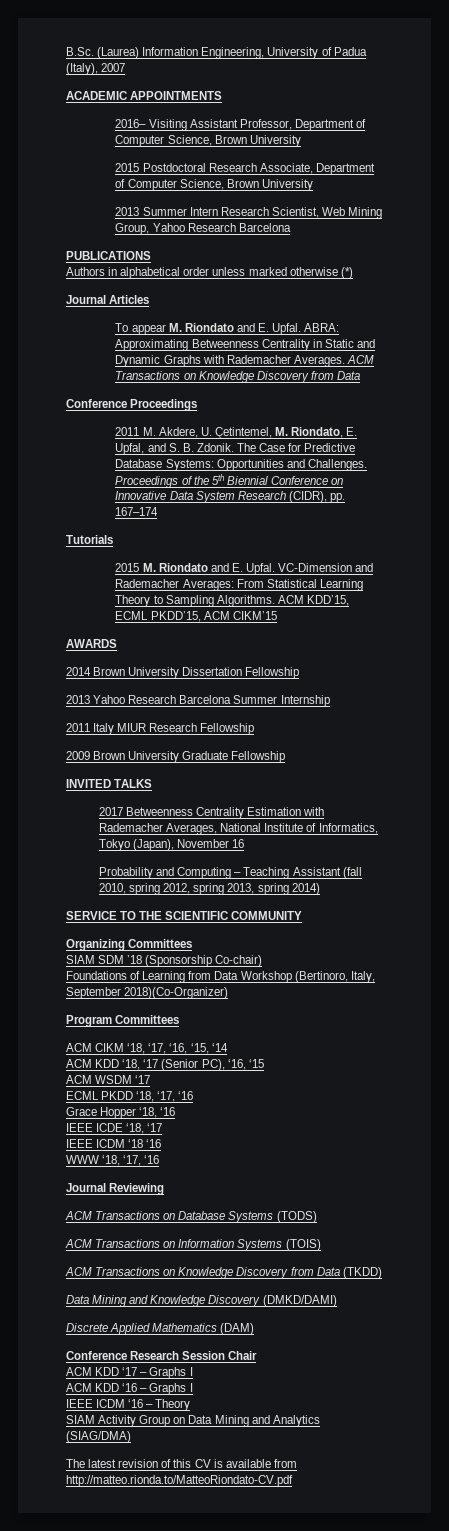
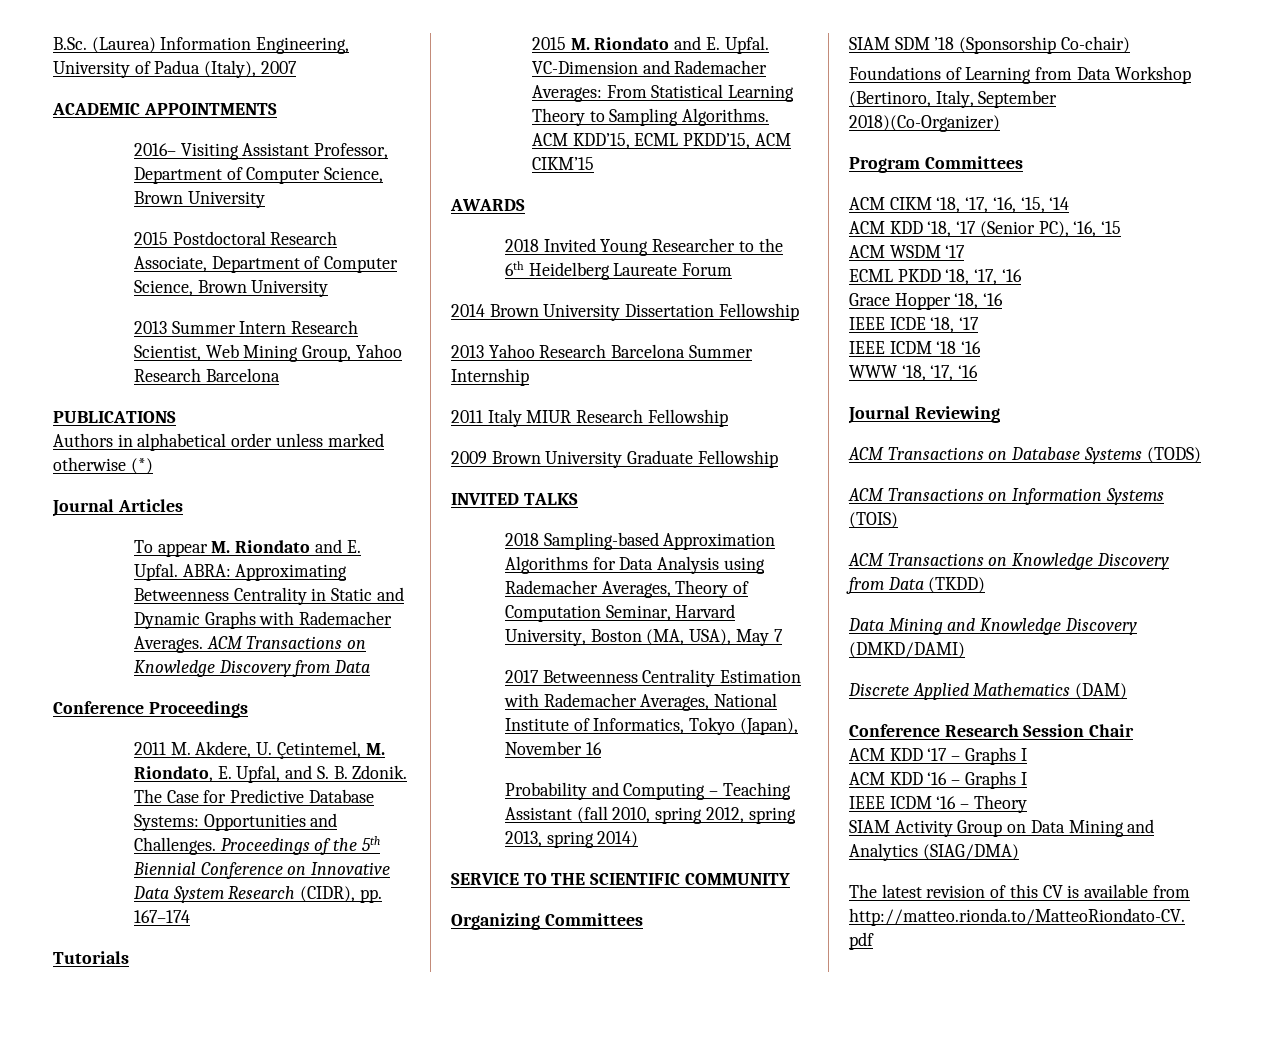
+ 2018 Invited Young Researcher to the 6th Heidelberg Laureate Forum
+ 2018 Sampling-based Approximation Algorithms for Data Analysis using Rademacher Averages, Theory of Computation Seminar, Harvard University, Boston (MA, USA), May 7

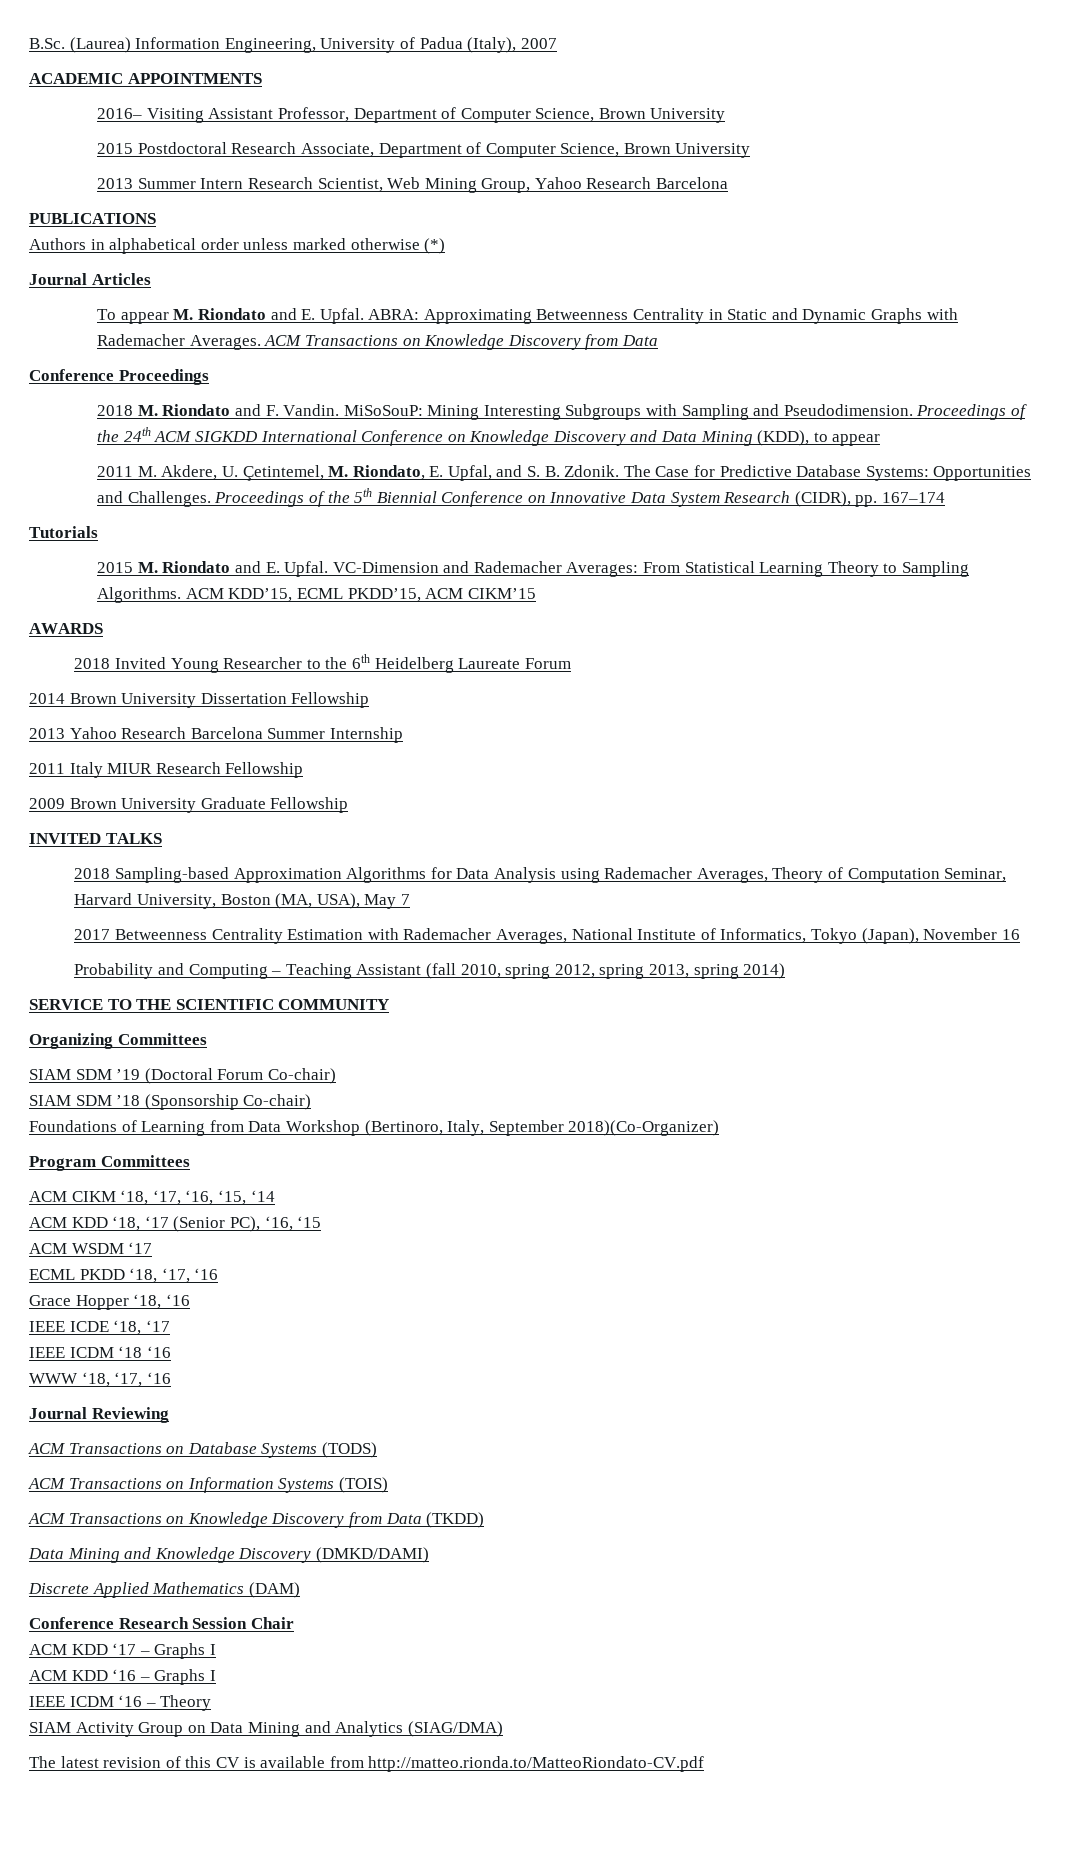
+ 2018 M. Riondato and F. Vandin. MiSoSouP: Mining Interesting Subgroups with Sampling and Pseudodimension. Proceedings of the 24th ACM SIGKDD International Conference on Knowledge Discovery and Data Mining (KDD), to appear
+ SIAM SDM ’19 (Doctoral Forum Co-chair)

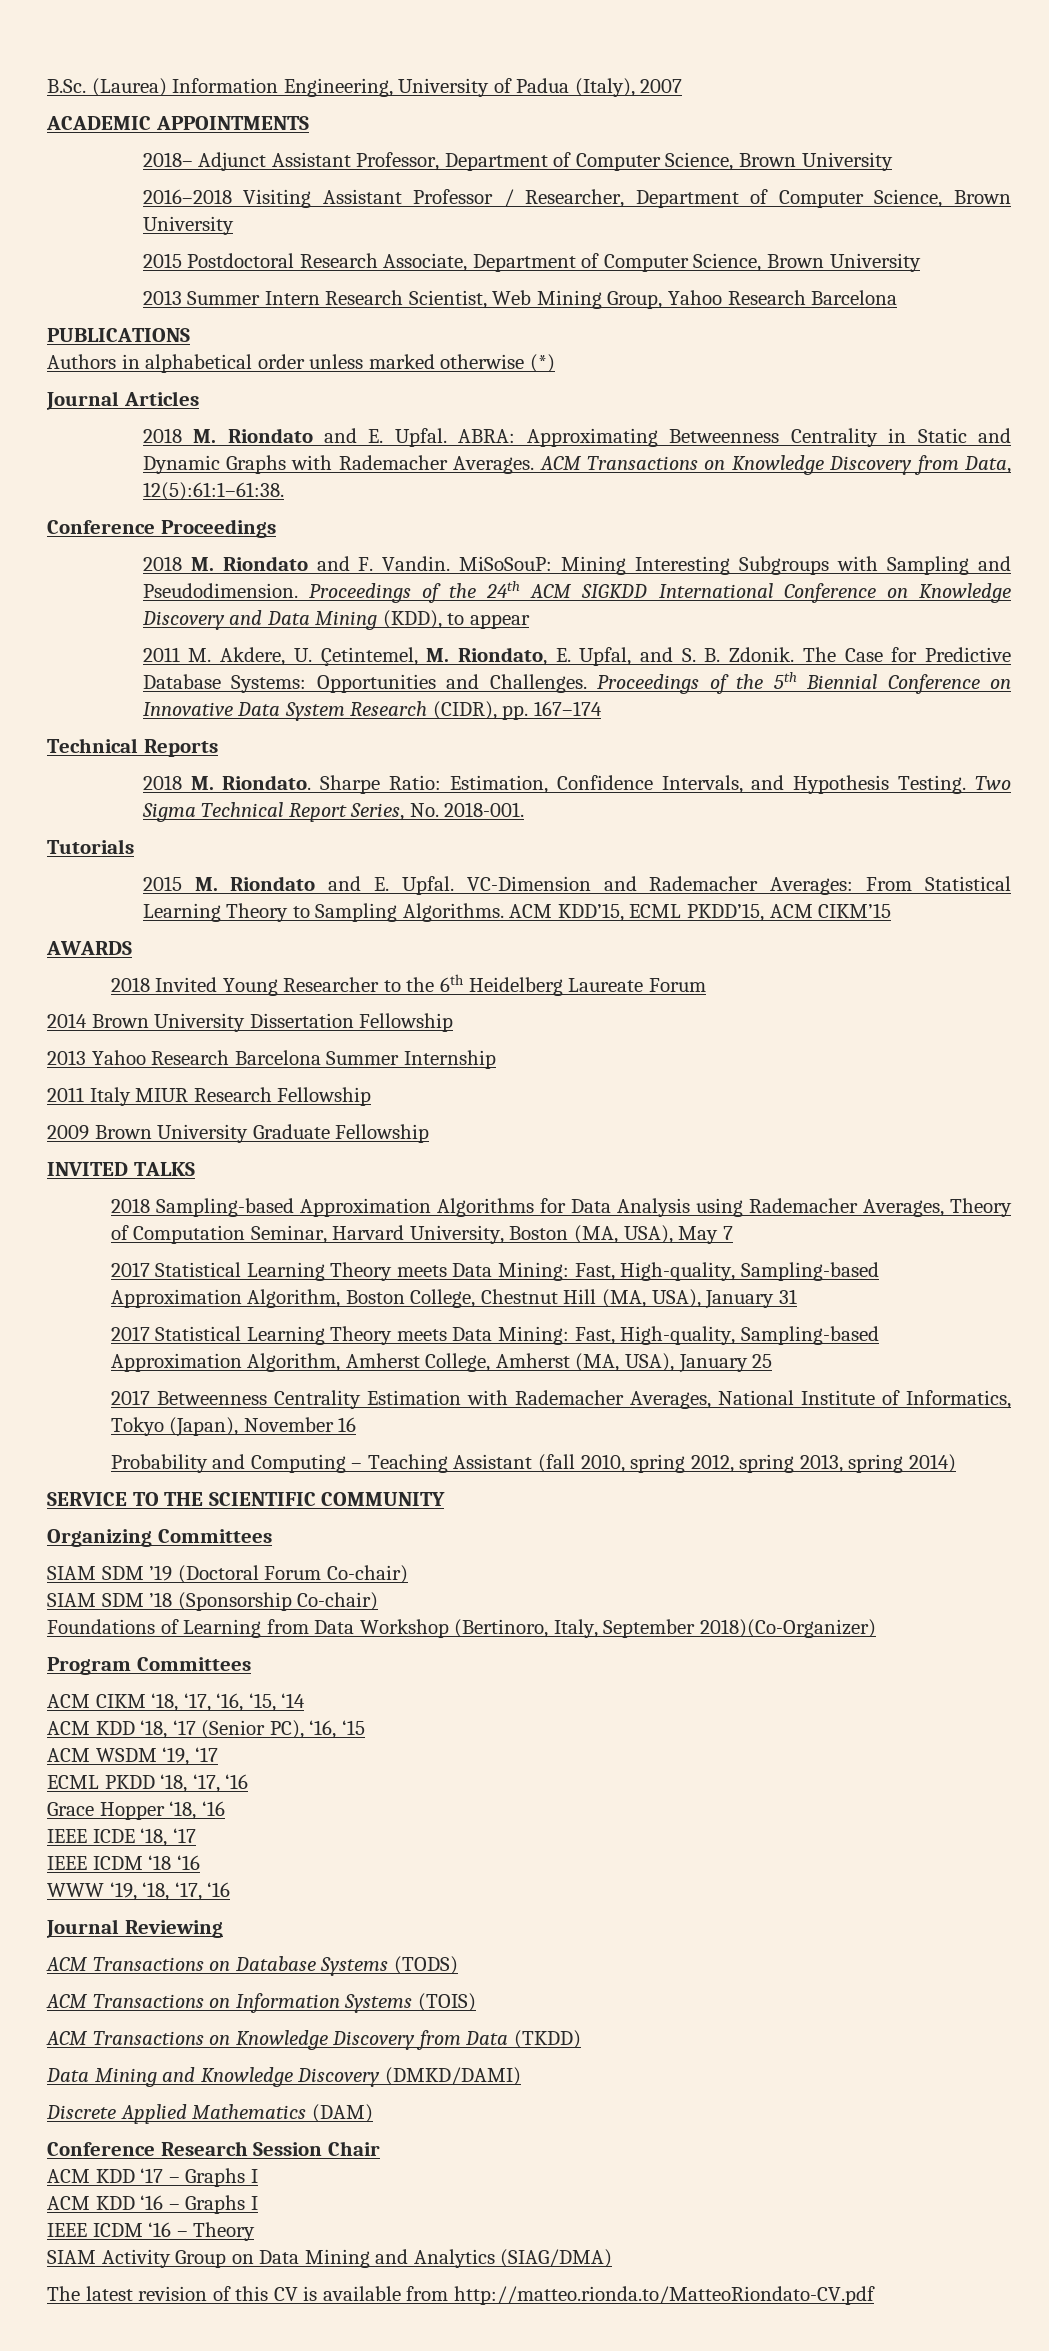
- 2016– Visiting Assistant Professor, Department of Computer Science, Brown University
+ 2018– Adjunct Assistant Professor, Department of Computer Science, Brown University
+ 2016–2018 Visiting Assistant Professor / Researcher, Department of Computer Science, Brown University
- To appear M. Riondato and E. Upfal.
+ 2018 M. Riondato and E. Upfal.
- ABRA: Approximating Betweenness Centrality in Static and Dynamic Graphs with Rademacher Averages. ACM Transactions on Knowledge Discovery from Data
+ ABRA: Approximating Betweenness Centrality in Static and Dynamic Graphs with Rademacher Averages. ACM Transactions on Knowledge Discovery from Data, 12(5):61:1–61:38.
+ Technical Reports
+ 2018 M. Riondato. Sharpe Ratio: Estimation, Confidence Intervals, and Hypothesis Testing. Two Sigma Technical Report Series, No. 2018-001.
+ 2017 Statistical Learning Theory meets Data Mining: Fast, High-quality, Sampling-based Approximation Algorithm, Boston College, Chestnut Hill (MA, USA), January 31
+ 2017 Statistical Learning Theory meets Data Mining: Fast, High-quality, Sampling-based Approximation Algorithm, Amherst College, Amherst (MA, USA), January 25
- ACM WSDM ‘17
+ ACM WSDM ‘19, ‘17
- WWW ‘18, ‘17, ‘16
+ WWW ‘19, ‘18, ‘17, ‘16

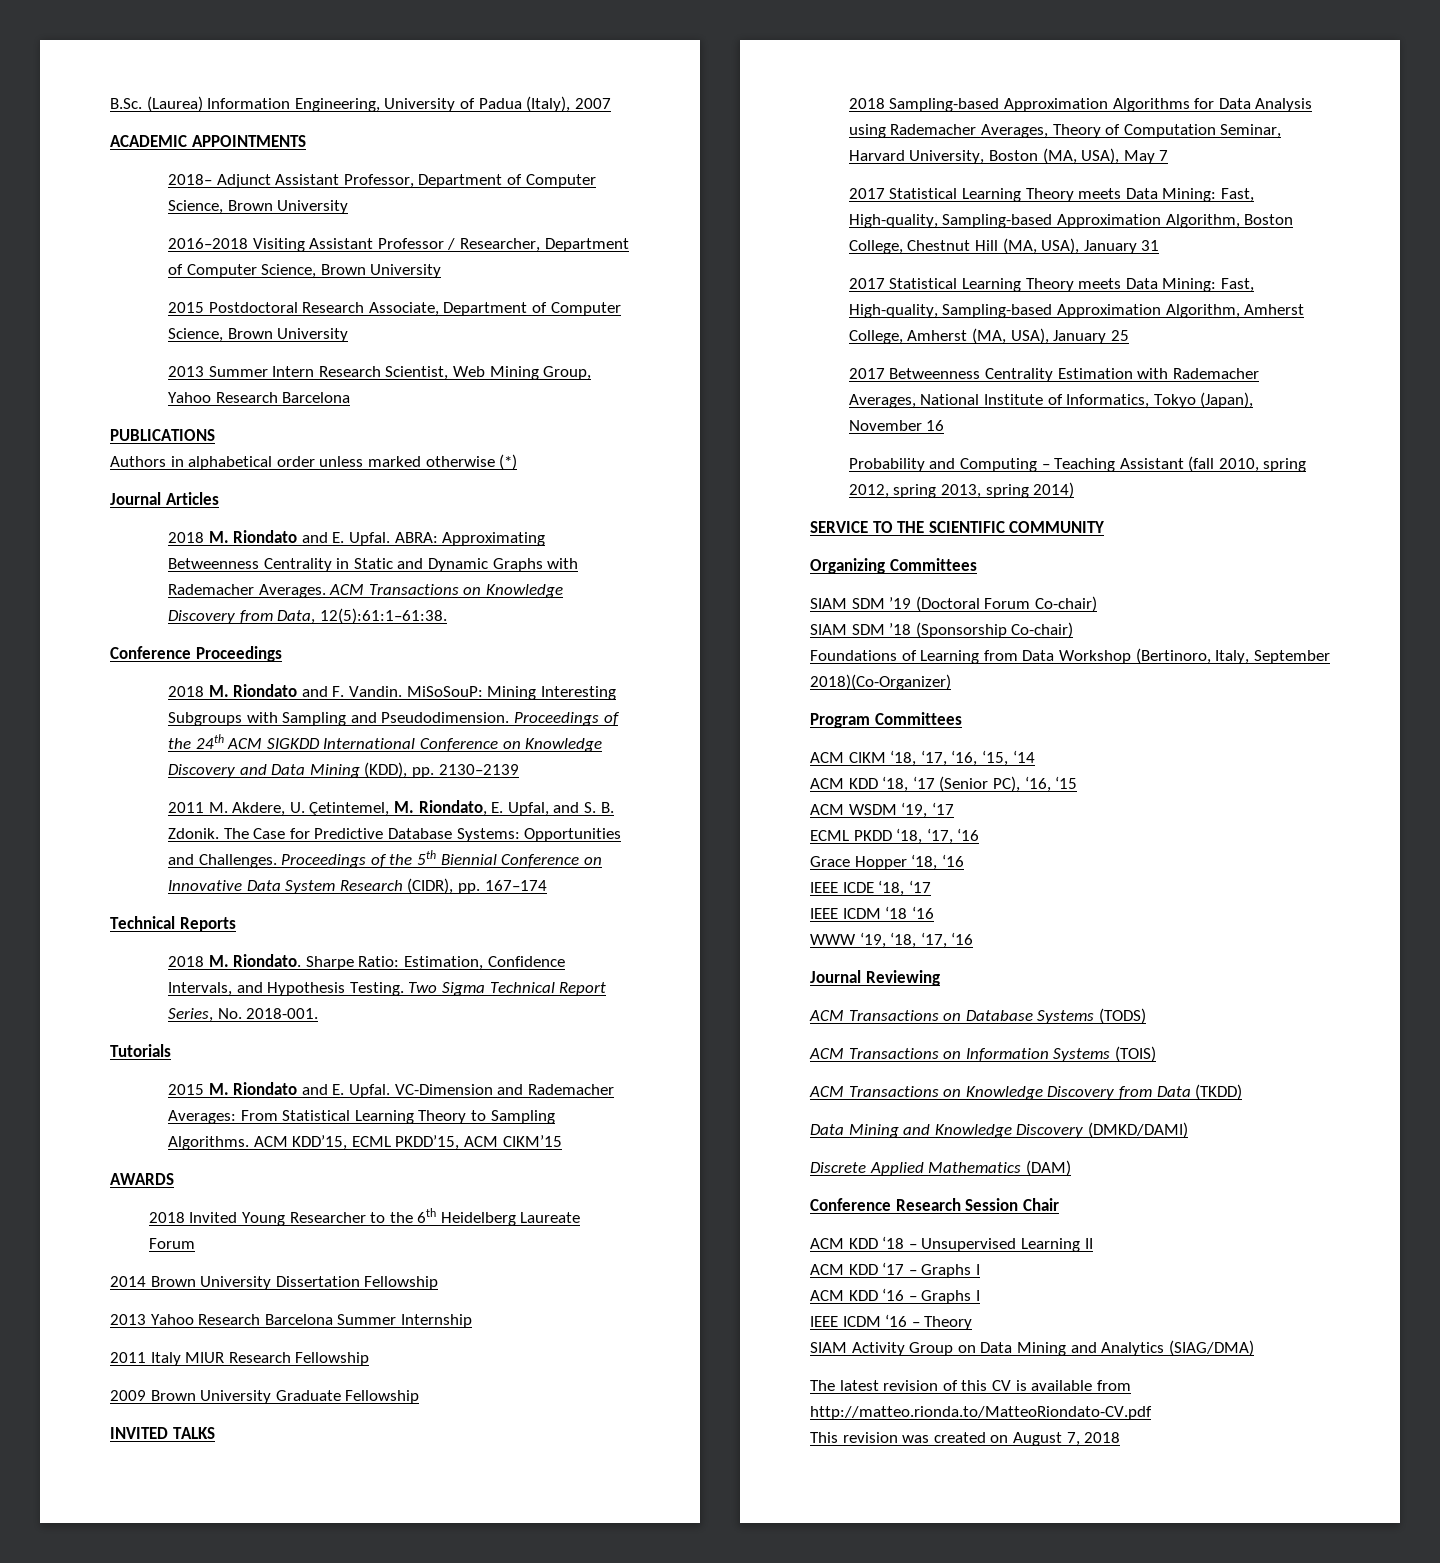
- Proceedings of the 24th ACM SIGKDD International Conference on Knowledge Discovery and Data Mining (KDD), to appear
+ Proceedings of the 24th ACM SIGKDD International Conference on Knowledge Discovery and Data Mining (KDD), pp. 2130–2139
+ ACM KDD ‘18 – Unsupervised Learning II
+ This revision was created on August 7, 2018

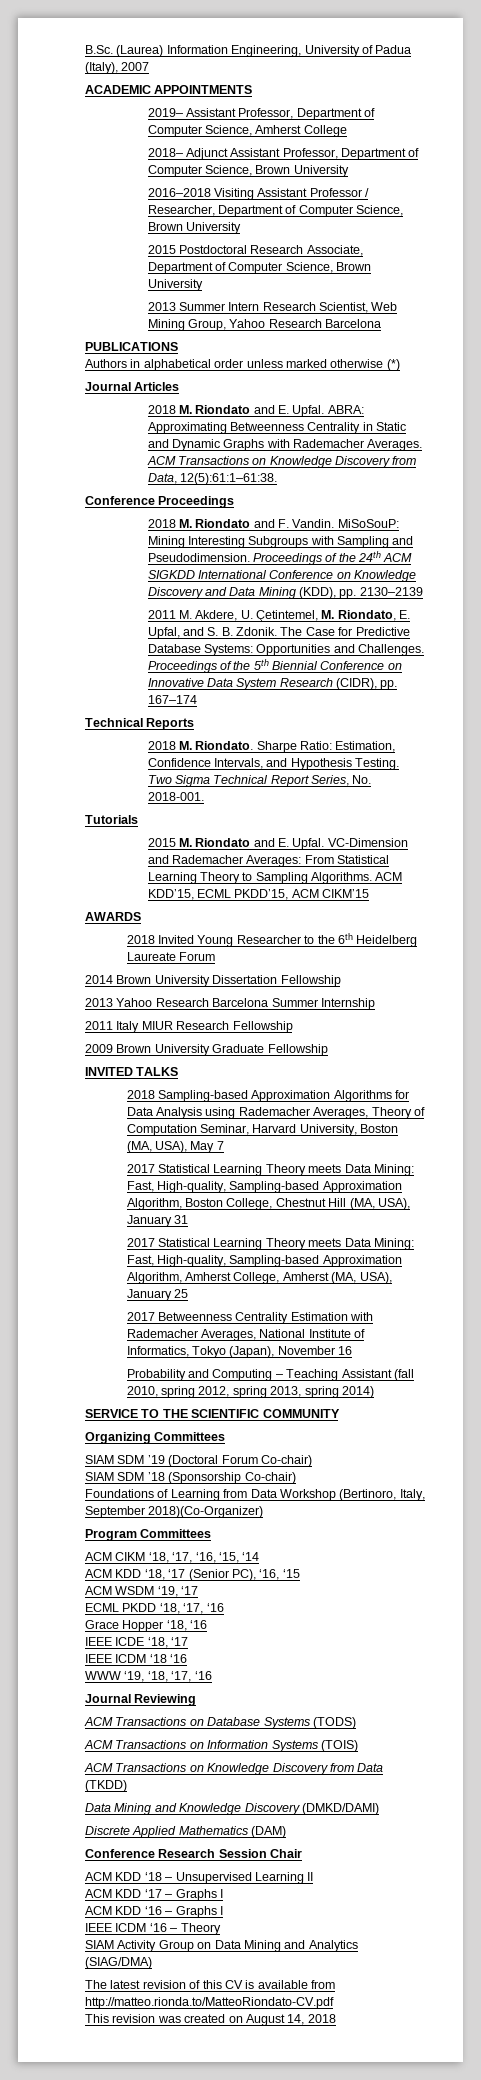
+ 2019– Assistant Professor, Department of Computer Science, Amherst College
- This revision was created on August 7, 2018
+ This revision was created on August 14, 2018

